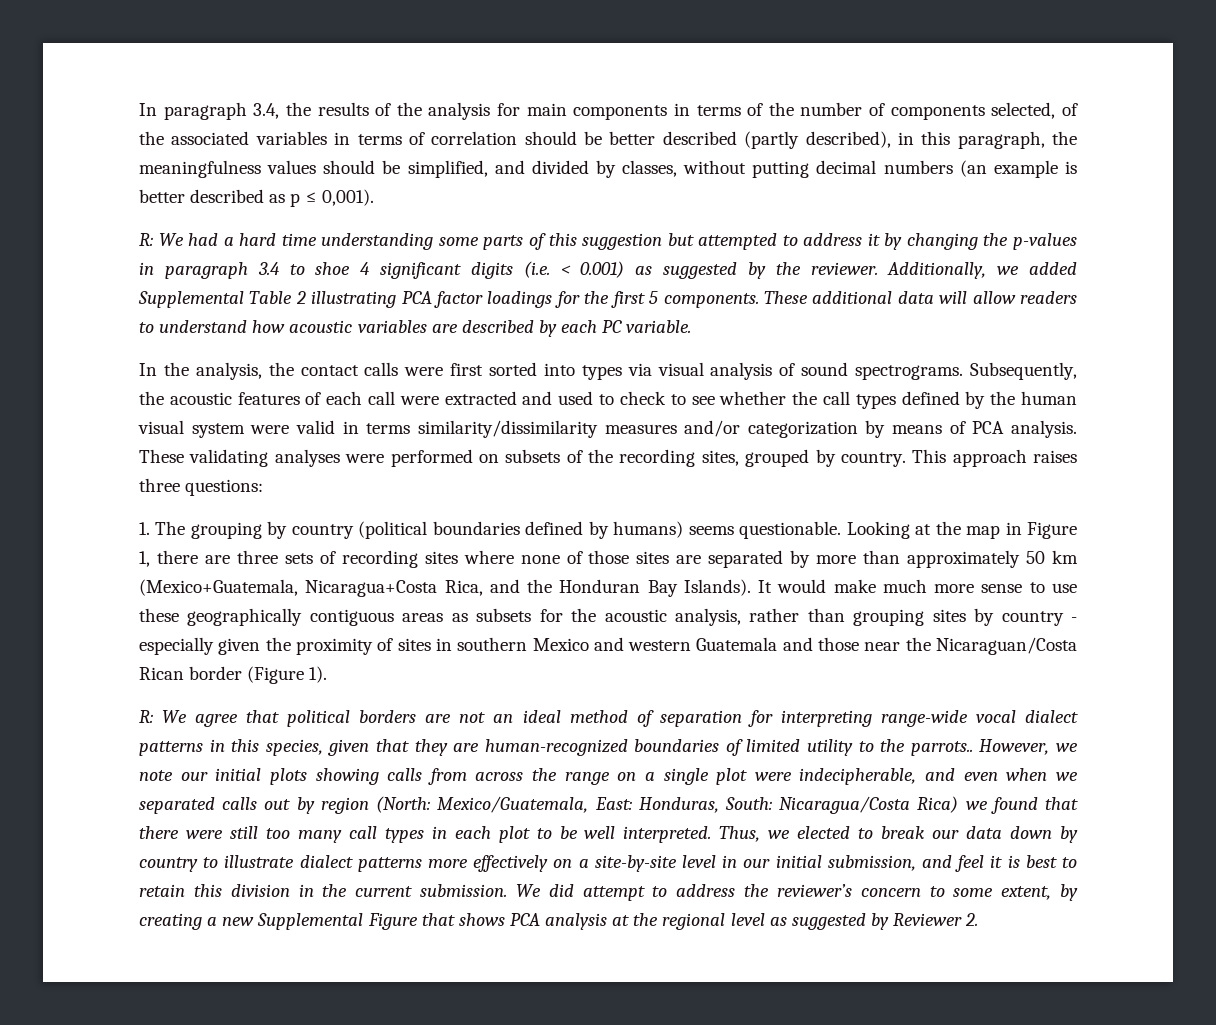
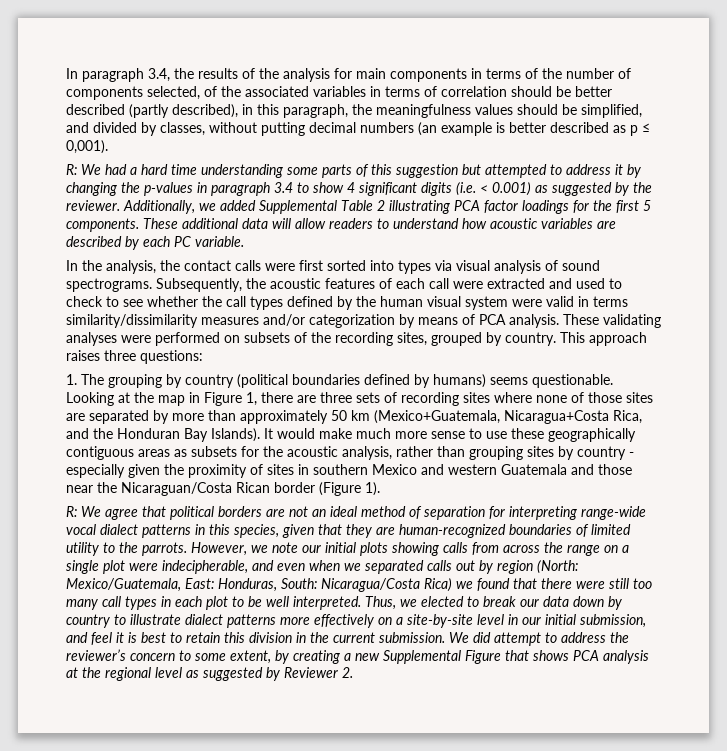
- R: We had a hard time understanding some parts of this suggestion but attempted to address it by changing the p-values in paragraph 3.4 to shoe 4 significant digits (i.e. < 0.001) as suggested by the reviewer.
+ R: We had a hard time understanding some parts of this suggestion but attempted to address it by changing the p-values in paragraph 3.4 to show 4 significant digits (i.e. < 0.001) as suggested by the reviewer.
- R: We agree that political borders are not an ideal method of separation for interpreting range-wide vocal dialect patterns in this species, given that they are human-recognized boundaries of limited utility to the parrots..
+ R: We agree that political borders are not an ideal method of separation for interpreting range-wide vocal dialect patterns in this species, given that they are human-recognized boundaries of limited utility to the parrots.

